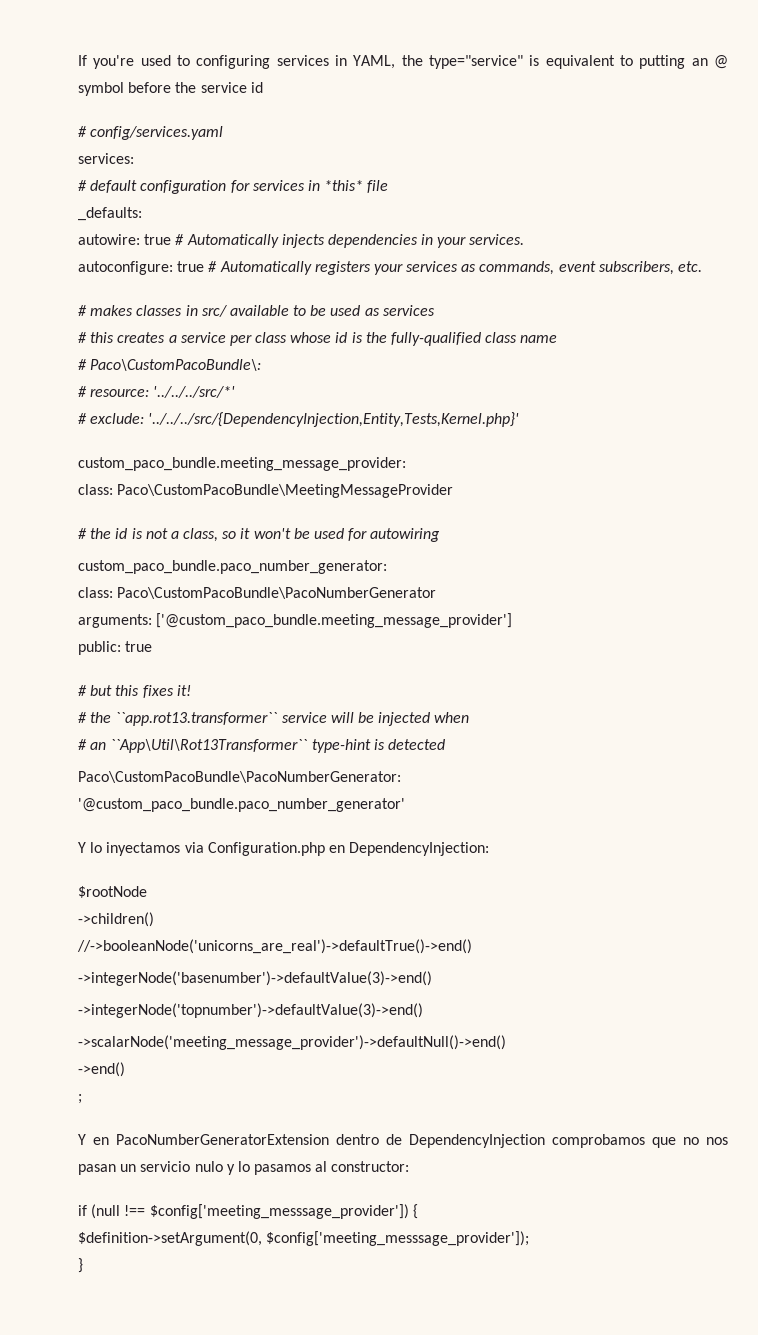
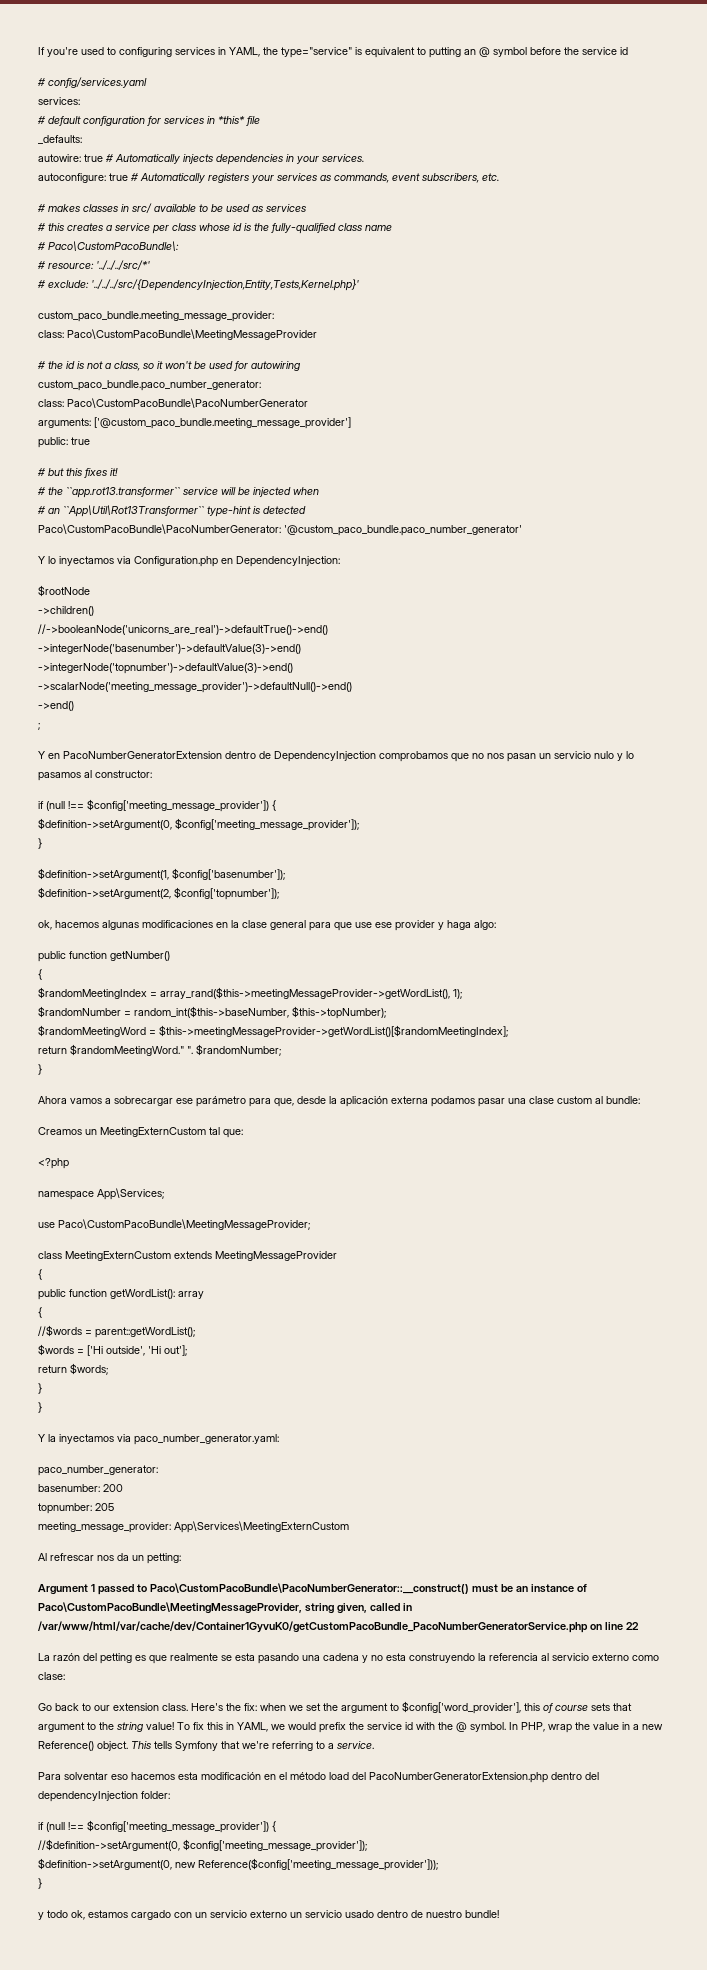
  Y en PacoNumberGeneratorExtension dentro de DependencyInjection comprobamos que no nos pasan un servicio nulo y lo pasamos al constructor:
- if (null !== $config['meeting_messsage_provider']) {
+ if (null !== $config['meeting_message_provider']) {
- $definition->setArgument(0, $config['meeting_messsage_provider']);
+ $definition->setArgument(0, $config['meeting_message_provider']);
  }
+ $definition->setArgument(1, $config['basenumber']);
+ $definition->setArgument(2, $config['topnumber']);
+ ok, hacemos algunas modificaciones en la clase general para que use ese provider y haga algo:
+ public function getNumber()
+ {
+ $randomMeetingIndex = array_rand($this->meetingMessageProvider->getWordList(), 1);
+ $randomNumber = random_int($this->baseNumber, $this->topNumber);
+ $randomMeetingWord = $this->meetingMessageProvider->getWordList()[$randomMeetingIndex];
+ return $randomMeetingWord." ". $randomNumber;
+ }
+ Ahora vamos a sobrecargar ese parámetro para que, desde la aplicación externa podamos pasar una clase custom al bundle:
+ Creamos un MeetingExternCustom tal que:
+ <?php
+ namespace App\Services;
+ use Paco\CustomPacoBundle\MeetingMessageProvider;
+ class MeetingExternCustom extends MeetingMessageProvider
+ {
+ public function getWordList(): array
+ {
+ //$words = parent::getWordList();
+ $words = ['Hi outside', 'Hi out'];
+ return $words;
+ }
+ }
+ Y la inyectamos via paco_number_generator.yaml:
+ paco_number_generator:
+ basenumber: 200
+ topnumber: 205
+ meeting_message_provider: App\Services\MeetingExternCustom
+ Al refrescar nos da un petting:
+ Argument 1 passed to Paco\CustomPacoBundle\PacoNumberGenerator::__construct() must be an instance of Paco\CustomPacoBundle\MeetingMessageProvider, string given, called in /var/www/html/var/cache/dev/Container1GyvuK0/getCustomPacoBundle_PacoNumberGeneratorService.php on line 22
+ La razón del petting es que realmente se esta pasando una cadena y no esta construyendo la referencia al servicio externo como clase:
+ Go back to our extension class. Here's the fix: when we set the argument to $config['word_provider'], this of course sets that argument to the string value! To fix this in YAML, we would prefix the service id with the @ symbol. In PHP, wrap the value in a new Reference() object. This tells Symfony that we're referring to a service.
+ Para solventar eso hacemos esta modificación en el método load del PacoNumberGeneratorExtension.php dentro del dependencyInjection folder:
+ if (null !== $config['meeting_message_provider']) {
+ //$definition->setArgument(0, $config['meeting_message_provider']);
+ $definition->setArgument(0, new Reference($config['meeting_message_provider']));
+ }
+ y todo ok, estamos cargado con un servicio externo un servicio usado dentro de nuestro bundle!

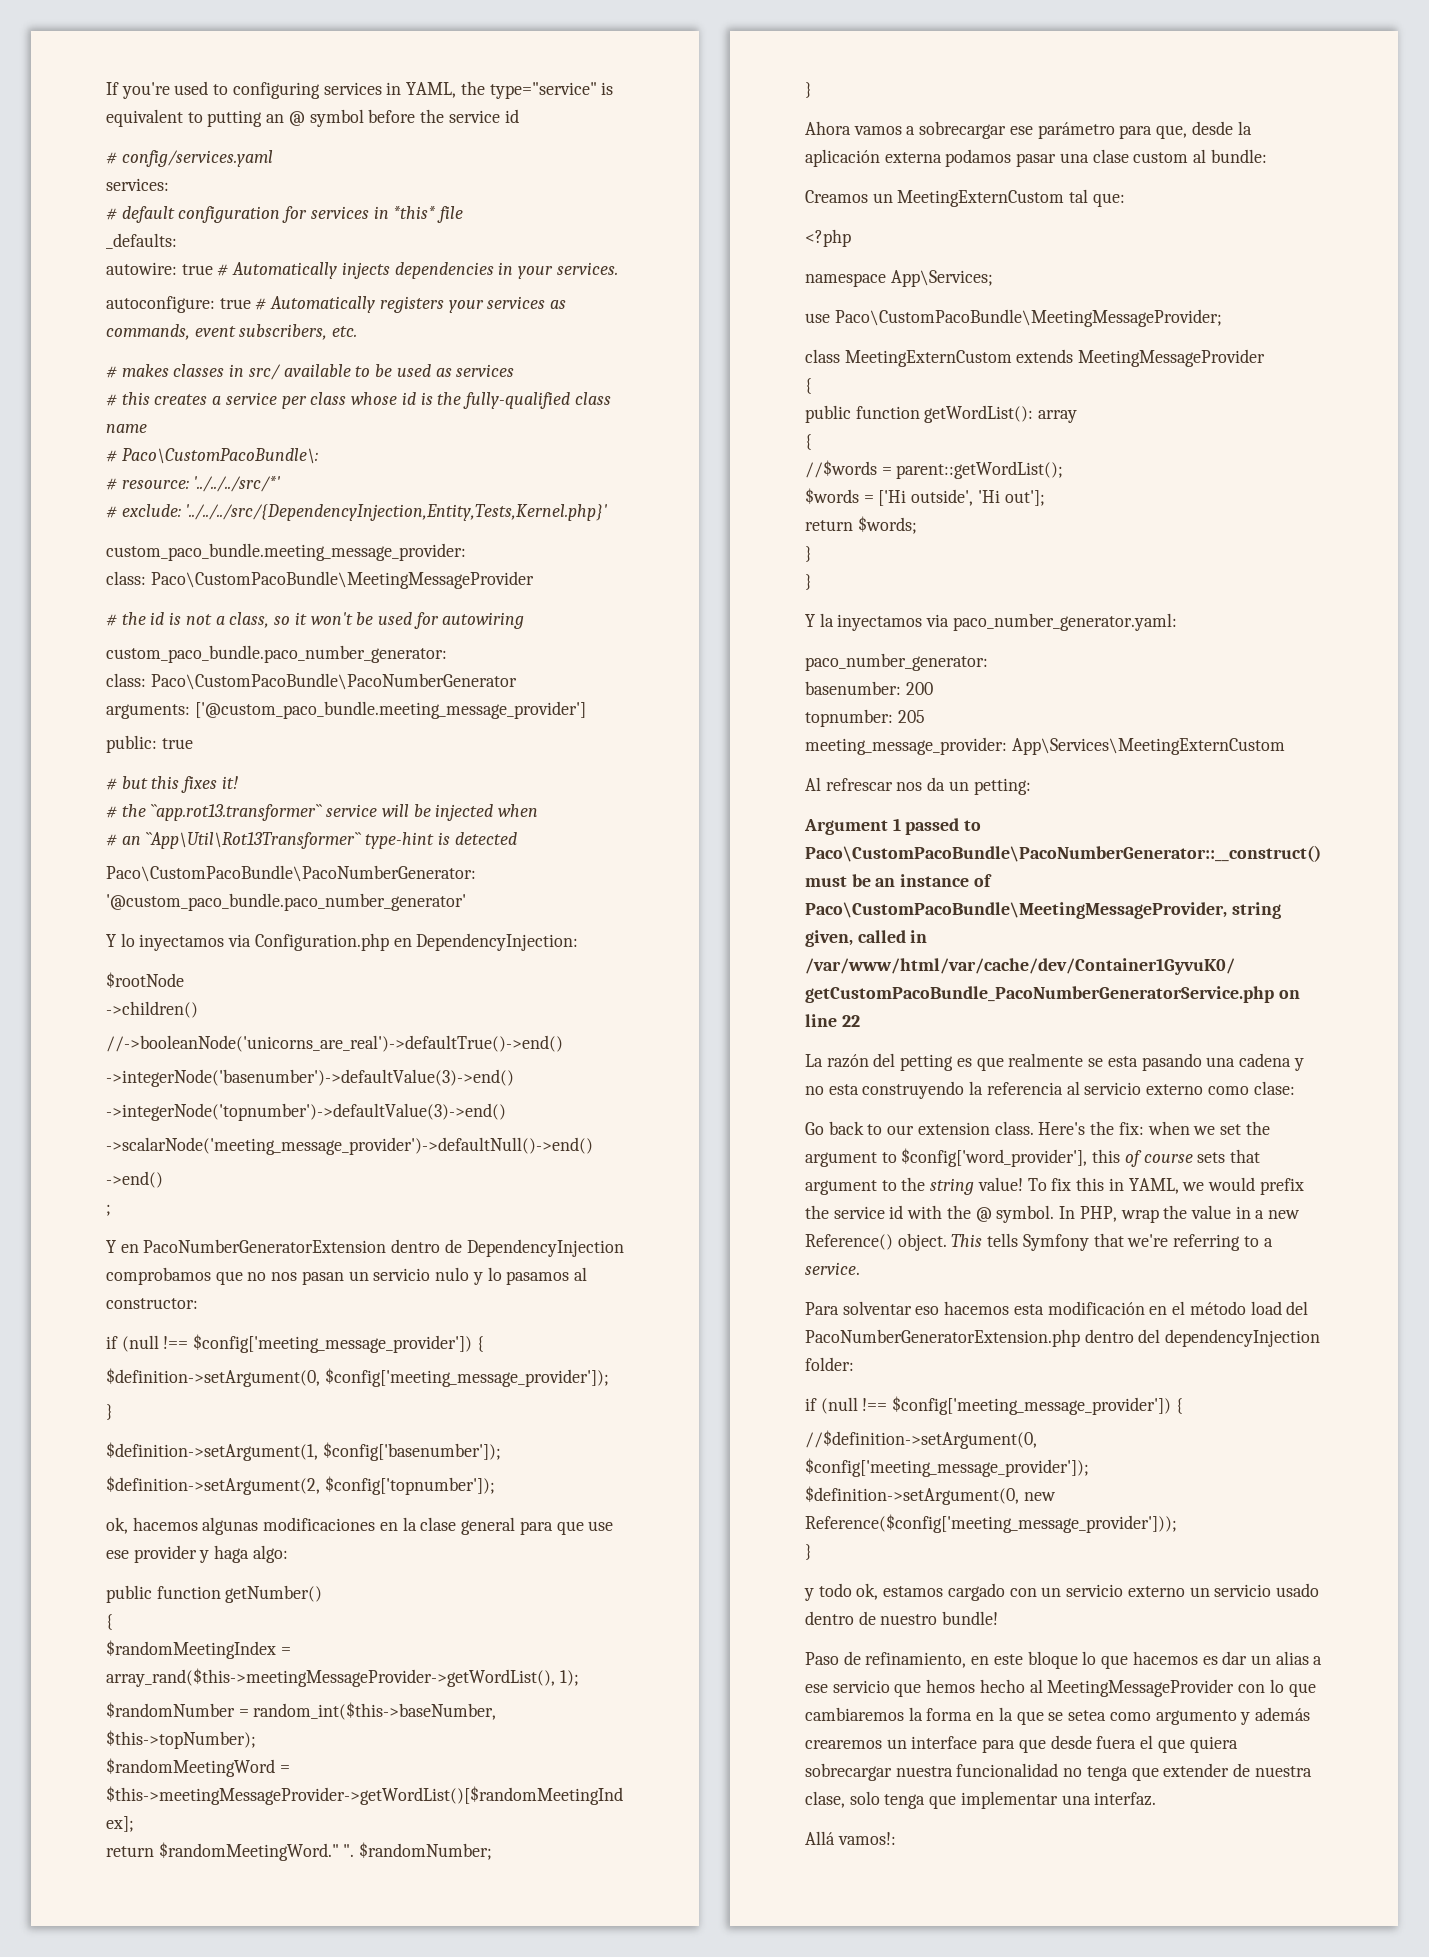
+ Paso de refinamiento, en este bloque lo que hacemos es dar un alias a ese servicio que hemos hecho al MeetingMessageProvider con lo que cambiaremos la forma en la que se setea como argumento y además crearemos un interface para que desde fuera el que quiera sobrecargar nuestra funcionalidad no tenga que extender de nuestra clase, solo tenga que implementar una interfaz.
+ Allá vamos!:

